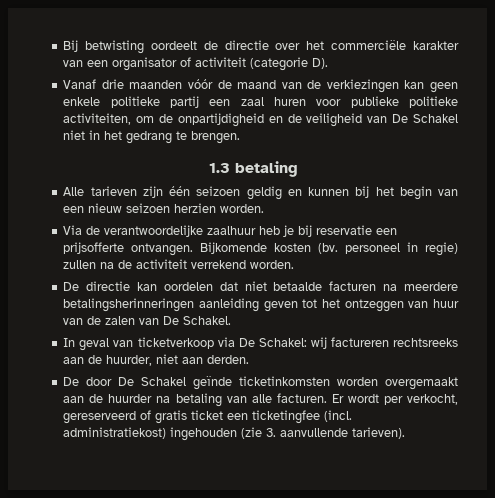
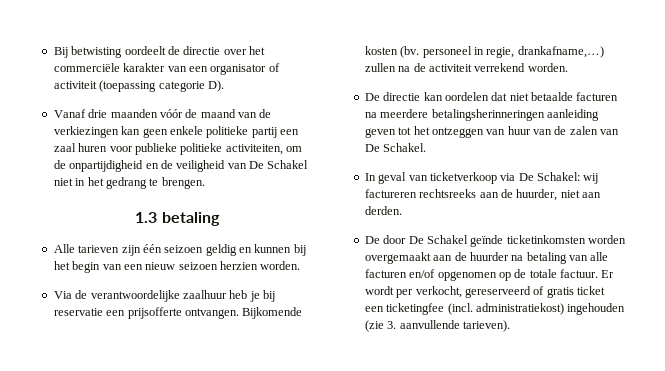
- Bij betwisting oordeelt de directie over het commerciële karakter van een organisator of activiteit (categorie D).
+ Bij betwisting oordeelt de directie over het commerciële karakter van een organisator of activiteit (toepassing categorie D).
- Bijkomende kosten (bv. personeel in regie) zullen na de activiteit verrekend worden.
+ Bijkomende kosten (bv. personeel in regie, drankafname,…) zullen na de activiteit verrekend worden.
- De door De Schakel geïnde ticketinkomsten worden overgemaakt aan de huurder na betaling van alle facturen.
+ De door De Schakel geïnde ticketinkomsten worden overgemaakt aan de huurder na betaling van alle facturen en/of opgenomen op de totale factuur.

